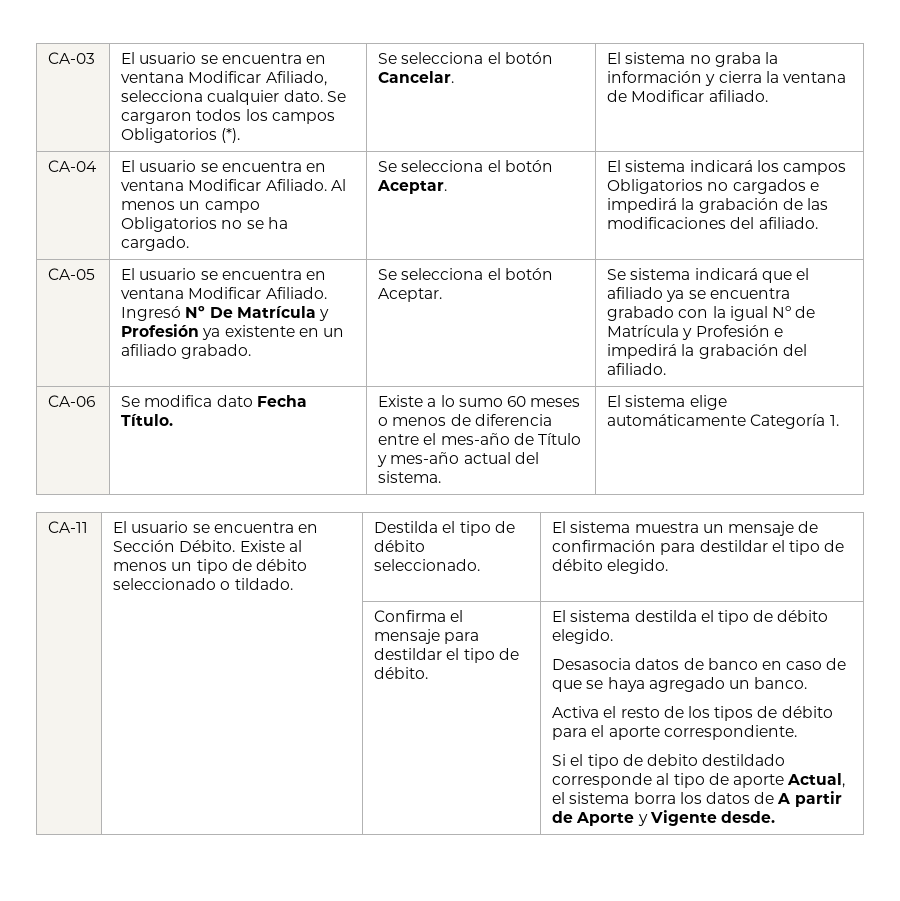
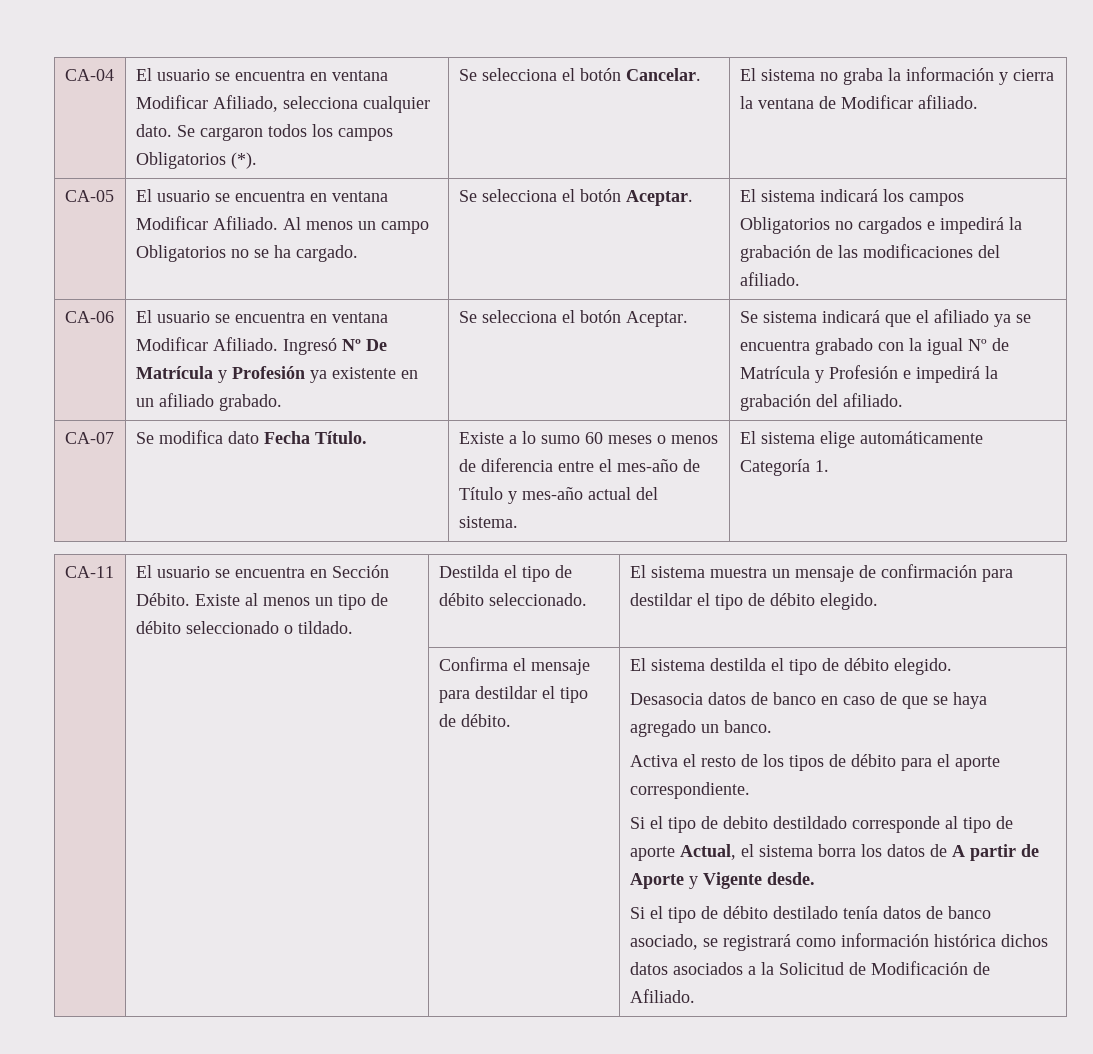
- CA-03 | El usuario se encuentra en ventana Modificar Afiliado, selecciona cualquier dato. Se cargaron todos los campos Obligatorios (*). | Se selecciona el botón Cancelar. | El sistema no graba la información y cierra la ventana de Modificar afiliado.
+ CA-04 | El usuario se encuentra en ventana Modificar Afiliado, selecciona cualquier dato. Se cargaron todos los campos Obligatorios (*). | Se selecciona el botón Cancelar. | El sistema no graba la información y cierra la ventana de Modificar afiliado.
- CA-04 | El usuario se encuentra en ventana Modificar Afiliado. Al menos un campo Obligatorios no se ha cargado. | Se selecciona el botón Aceptar. | El sistema indicará los campos Obligatorios no cargados e impedirá la grabación de las modificaciones del afiliado.
+ CA-05 | El usuario se encuentra en ventana Modificar Afiliado. Al menos un campo Obligatorios no se ha cargado. | Se selecciona el botón Aceptar. | El sistema indicará los campos Obligatorios no cargados e impedirá la grabación de las modificaciones del afiliado.
- CA-05
+ CA-06
- CA-06 | Se modifica dato Fecha Título. | Existe a lo sumo 60 meses o menos de diferencia entre el mes-año de Título y mes-año actual del sistema. | El sistema elige automáticamente Categoría 1.
+ CA-07 | Se modifica dato Fecha Título. | Existe a lo sumo 60 meses o menos de diferencia entre el mes-año de Título y mes-año actual del sistema. | El sistema elige automáticamente Categoría 1.
+ Si el tipo de débito destilado tenía datos de banco asociado, se registrará como información histórica dichos datos asociados a la Solicitud de Modificación de Afiliado.

